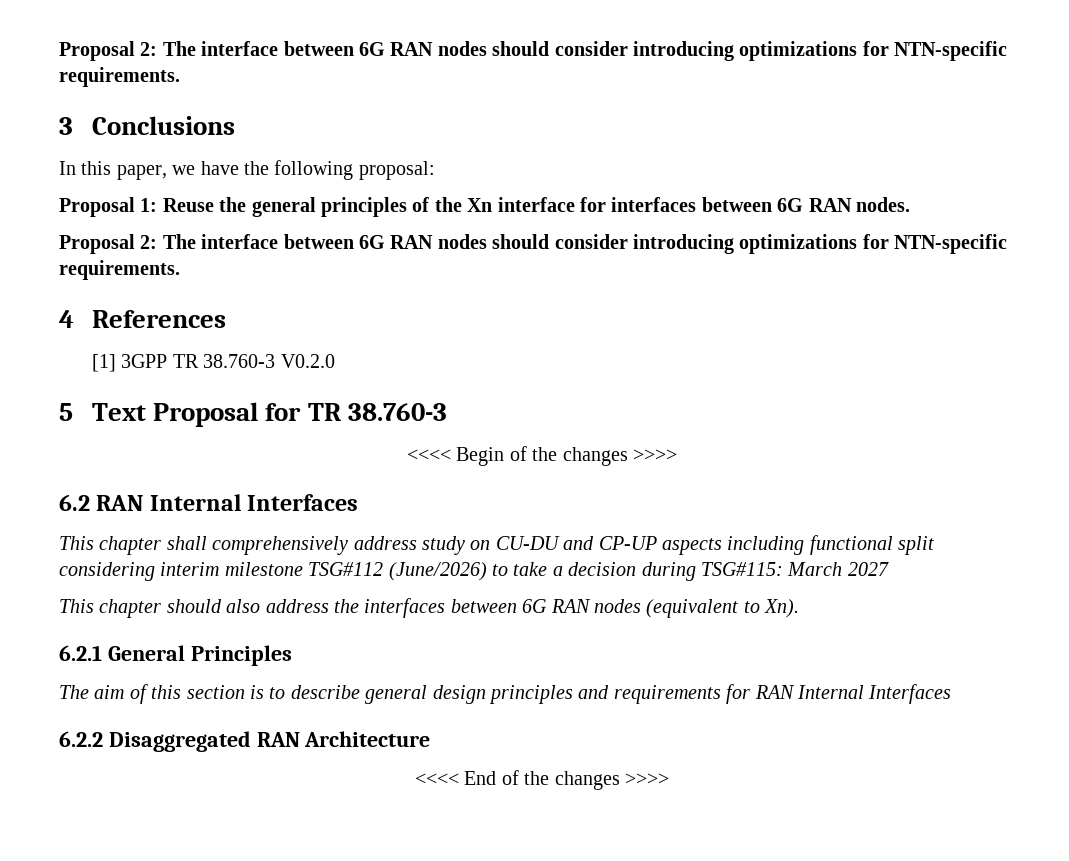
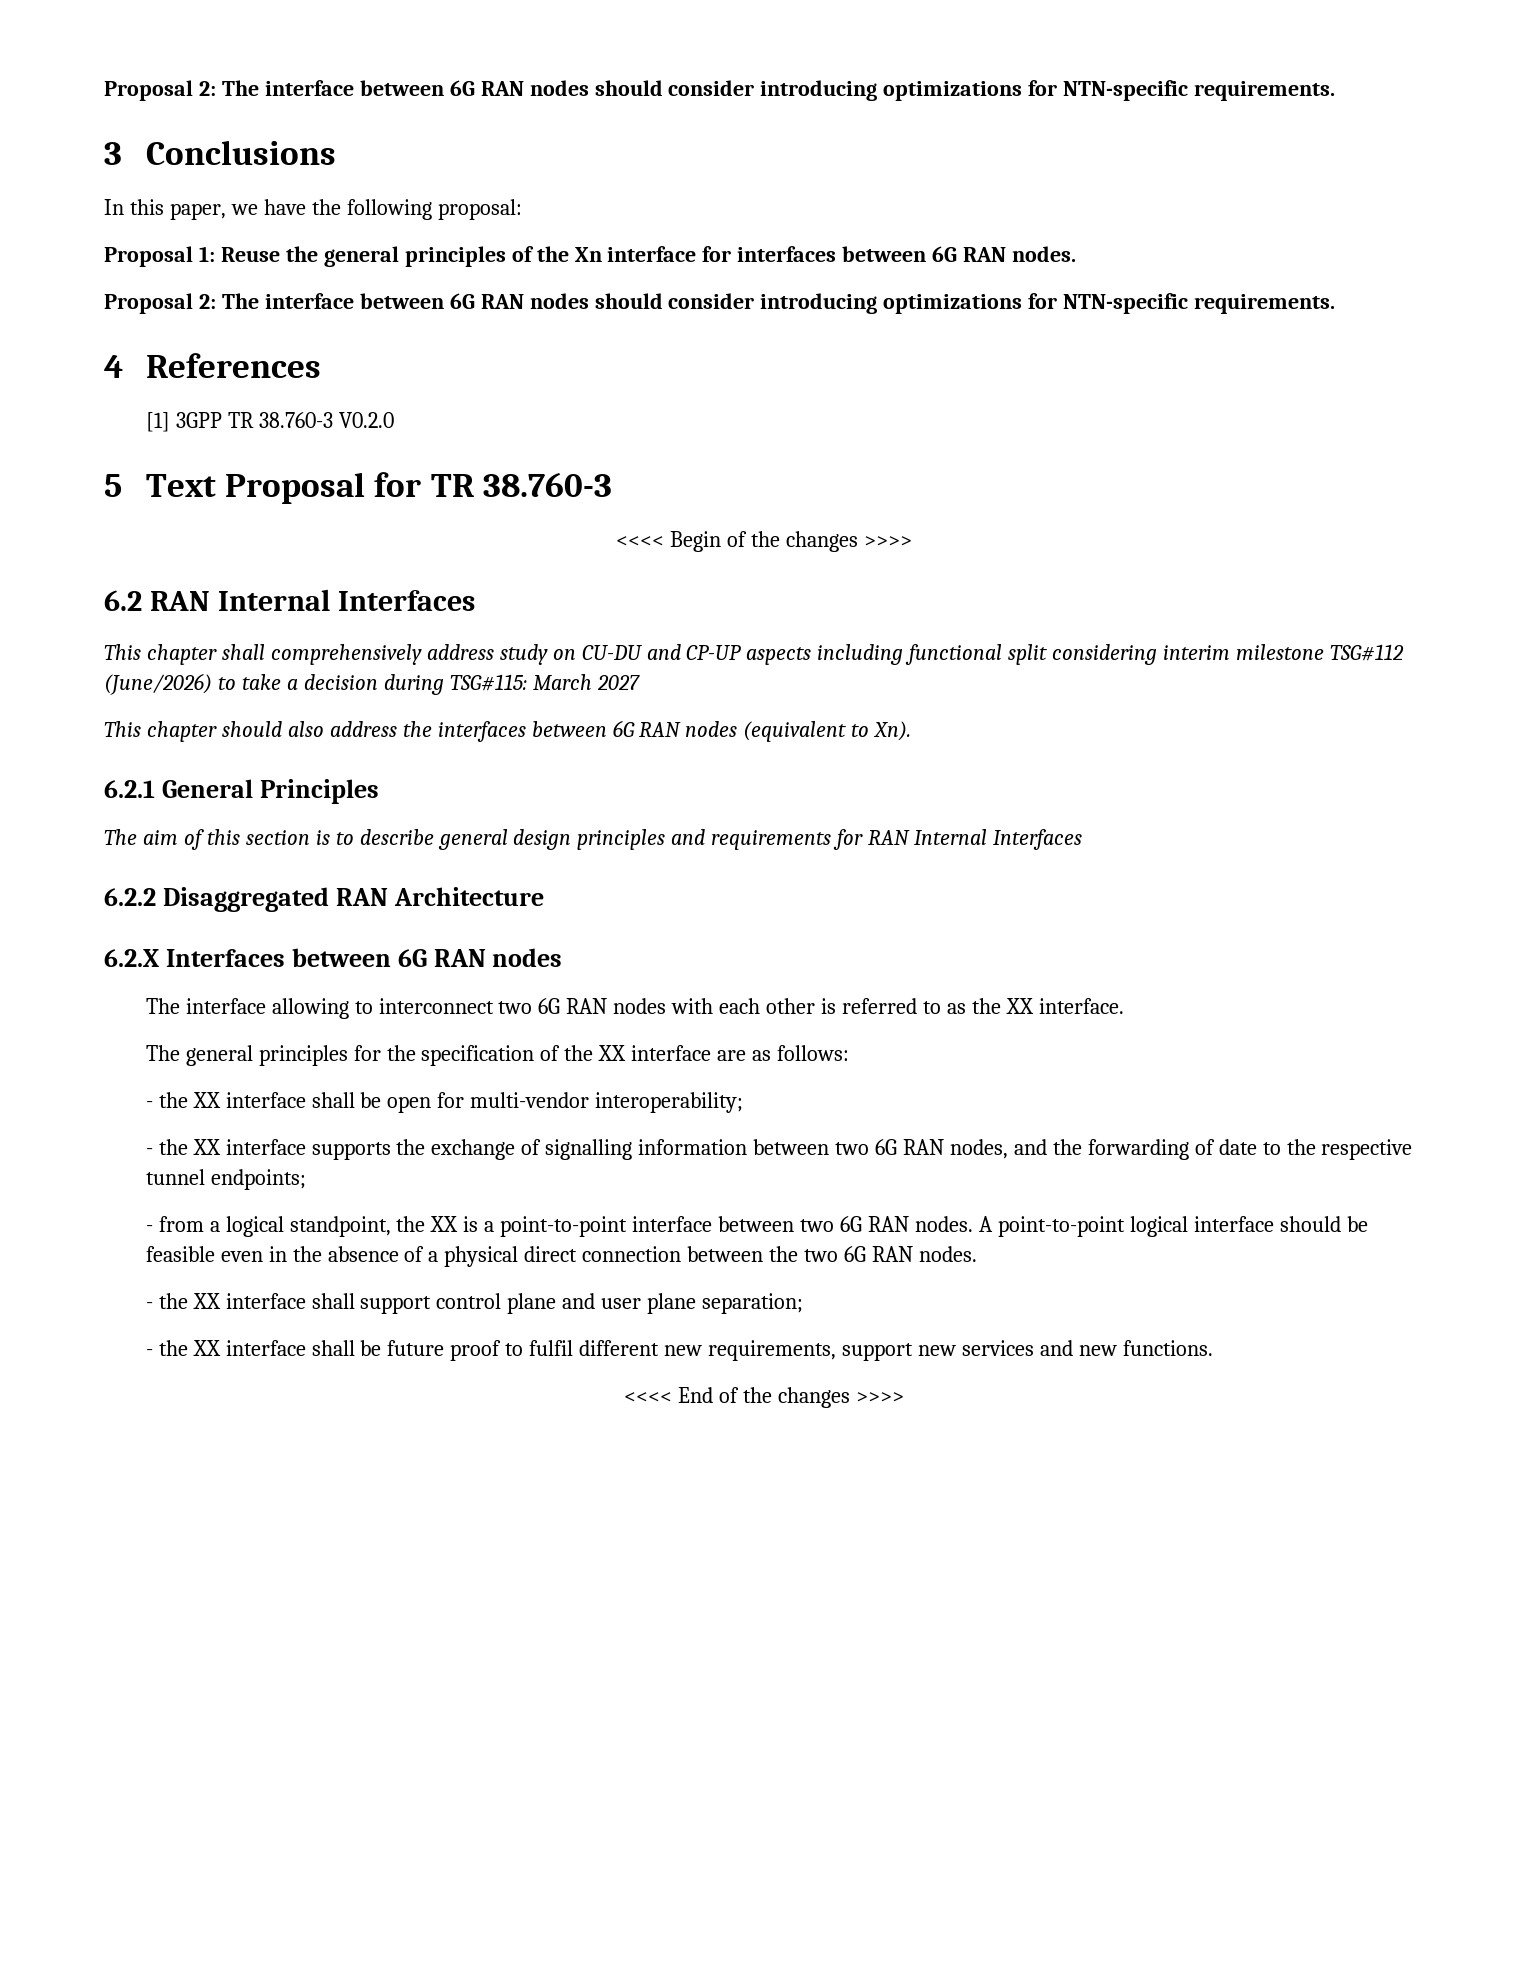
+ 6.2.X Interfaces between 6G RAN nodes
+ The interface allowing to interconnect two 6G RAN nodes with each other is referred to as the XX interface.
+ The general principles for the specification of the XX interface are as follows:
+ - the XX interface shall be open for multi-vendor interoperability;
+ - the XX interface supports the exchange of signalling information between two 6G RAN nodes, and the forwarding of date to the respective tunnel endpoints;
+ - from a logical standpoint, the XX is a point-to-point interface between two 6G RAN nodes. A point-to-point logical interface should be feasible even in the absence of a physical direct connection between the two 6G RAN nodes.
+ - the XX interface shall support control plane and user plane separation;
+ - the XX interface shall be future proof to fulfil different new requirements, support new services and new functions.

